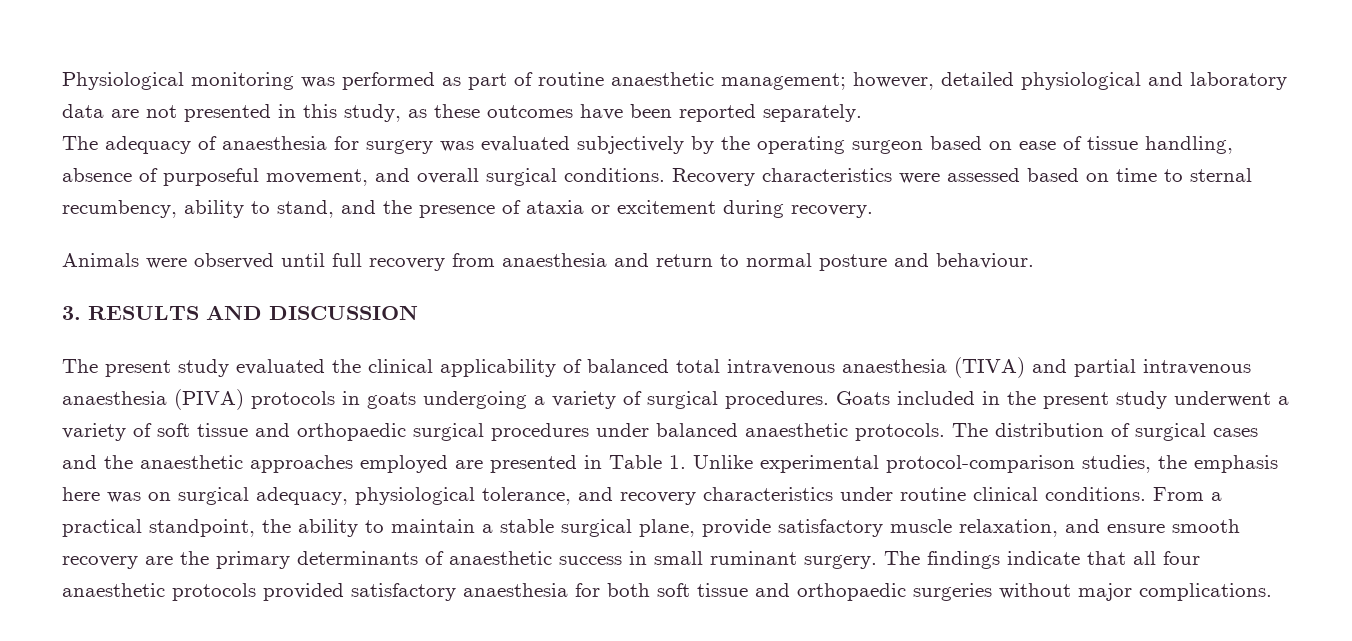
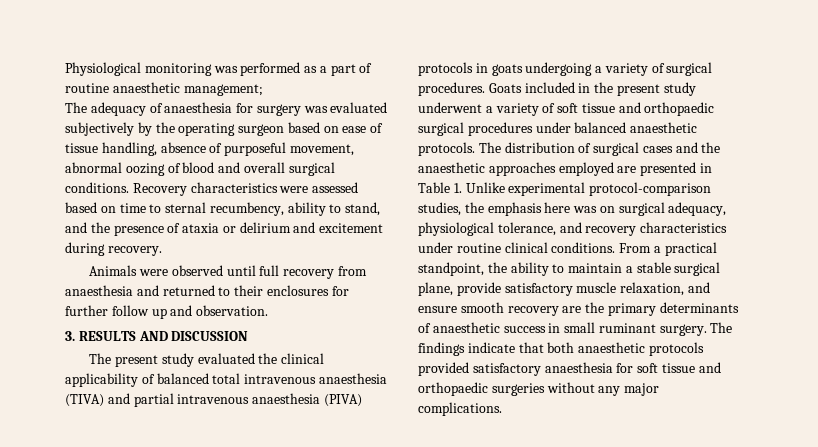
- Physiological monitoring was performed as part of routine anaesthetic management; however, detailed physiological and laboratory data are not presented in this study, as these outcomes have been reported separately.
+ Physiological monitoring was performed as a part of routine anaesthetic management;
- The adequacy of anaesthesia for surgery was evaluated subjectively by the operating surgeon based on ease of tissue handling, absence of purposeful movement, and overall surgical conditions.
+ The adequacy of anaesthesia for surgery was evaluated subjectively by the operating surgeon based on ease of tissue handling, absence of purposeful movement, abnormal oozing of blood and overall surgical conditions.
- Recovery characteristics were assessed based on time to sternal recumbency, ability to stand, and the presence of ataxia or excitement during recovery.
+ Recovery characteristics were assessed based on time to sternal recumbency, ability to stand, and the presence of ataxia or delirium and excitement during recovery.
- Animals were observed until full recovery from anaesthesia and return to normal posture and behaviour.
+ Animals were observed until full recovery from anaesthesia and returned to their enclosures for further follow up and observation.
- The findings indicate that all four anaesthetic protocols provided satisfactory anaesthesia for both soft tissue and orthopaedic surgeries without major complications.
+ The findings indicate that both anaesthetic protocols provided satisfactory anaesthesia for soft tissue and orthopaedic surgeries without any major complications.

